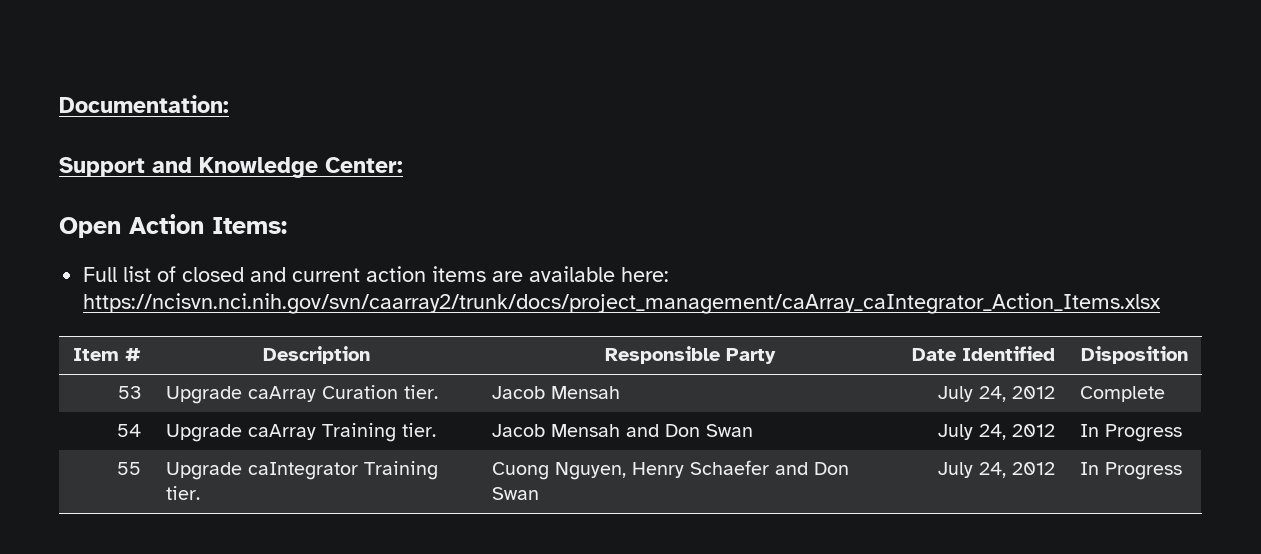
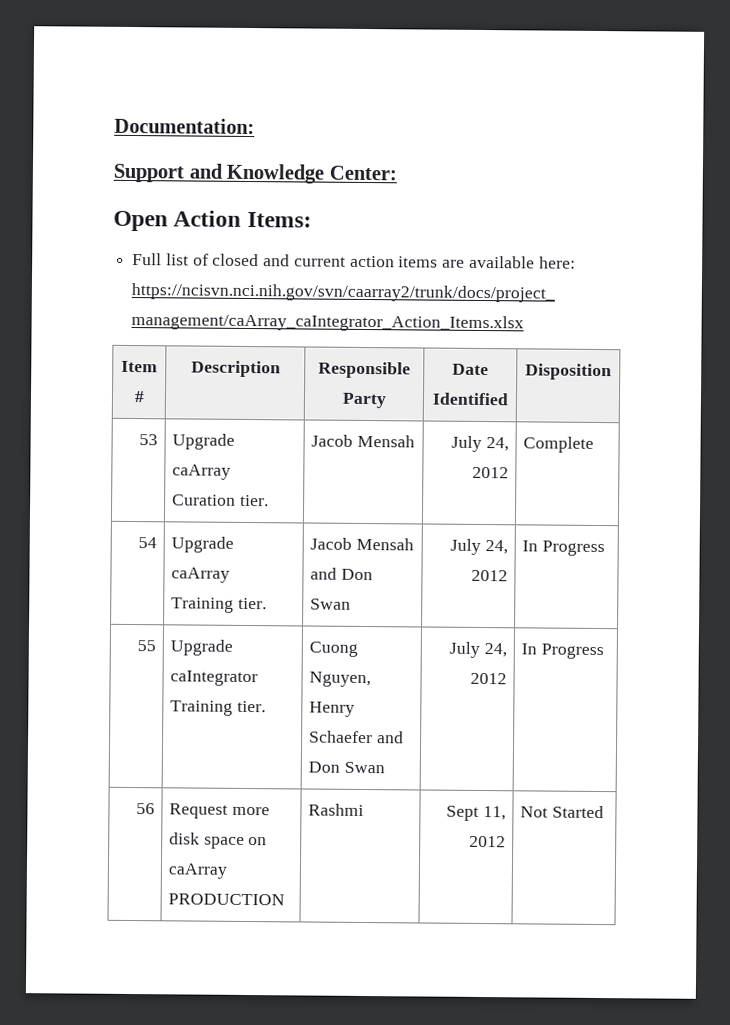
+ 56 | Request more disk space on caArray PRODUCTION | Rashmi | Sept 11, 2012 | Not Started

